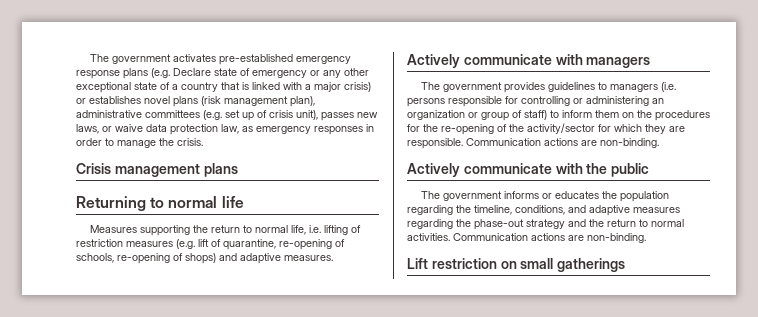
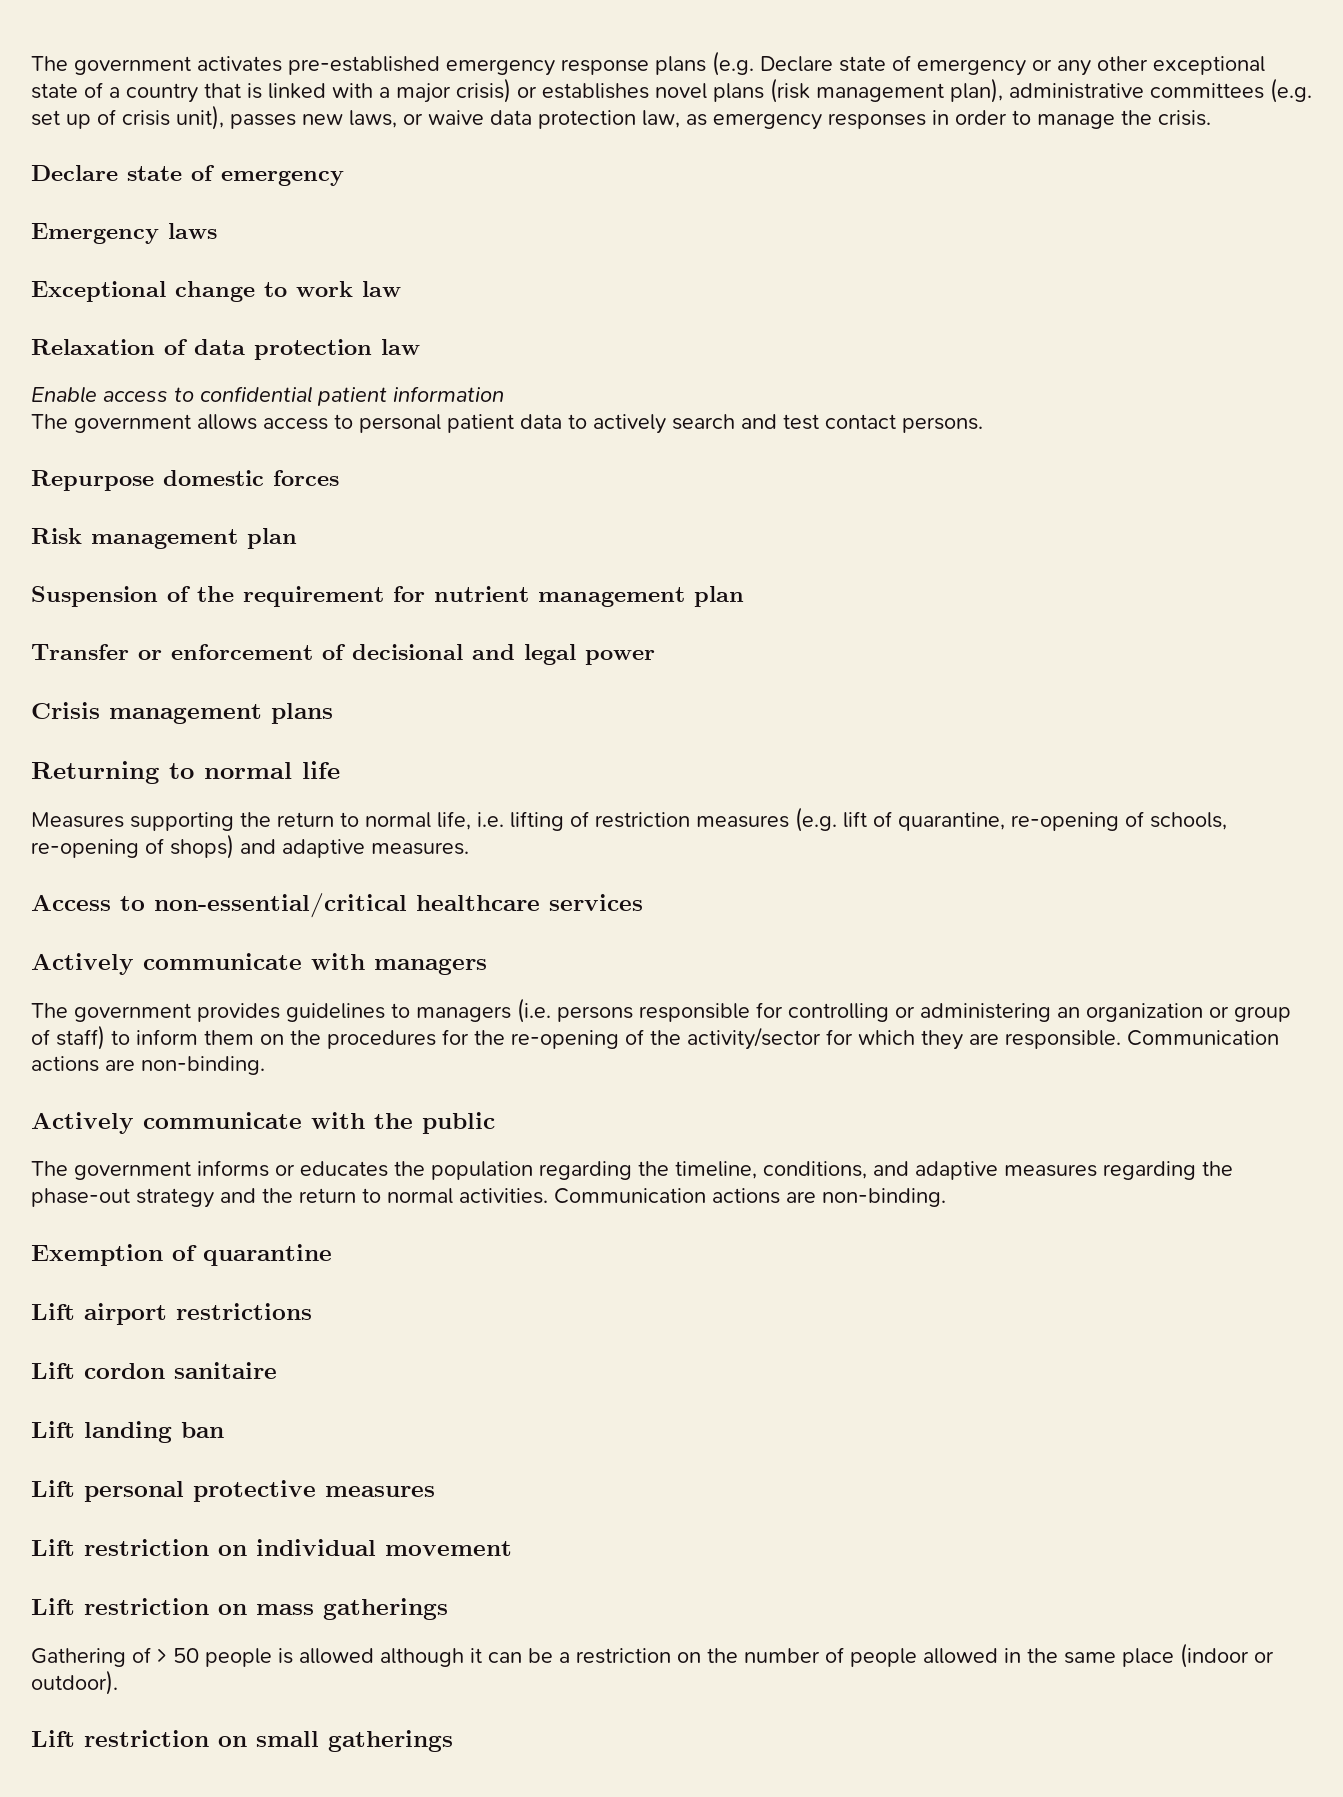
  The government activates pre-established emergency response plans (e.g. Declare state of emergency or any other exceptional state of a country that is linked with a major crisis) or establishes novel plans (risk management plan), administrative committees (e.g. set up of crisis unit), passes new laws, or waive data protection law, as emergency responses in order to manage the crisis.
+ Declare state of emergency
+ Emergency laws
+ Exceptional change to work law
+ Relaxation of data protection law
+ Enable access to confidential patient information
+ The government allows access to personal patient data to actively search and test contact persons.
+ Repurpose domestic forces
+ Risk management plan
+ Suspension of the requirement for nutrient management plan
+ Transfer or enforcement of decisional and legal power
+ Access to non-essential/critical healthcare services
+ Exemption of quarantine
+ Lift airport restrictions
+ Lift cordon sanitaire
+ Lift landing ban
+ Lift personal protective measures
+ Lift restriction on individual movement
+ Lift restriction on mass gatherings
+ Gathering of > 50 people is allowed although it can be a restriction on the number of people allowed in the same place (indoor or outdoor).

